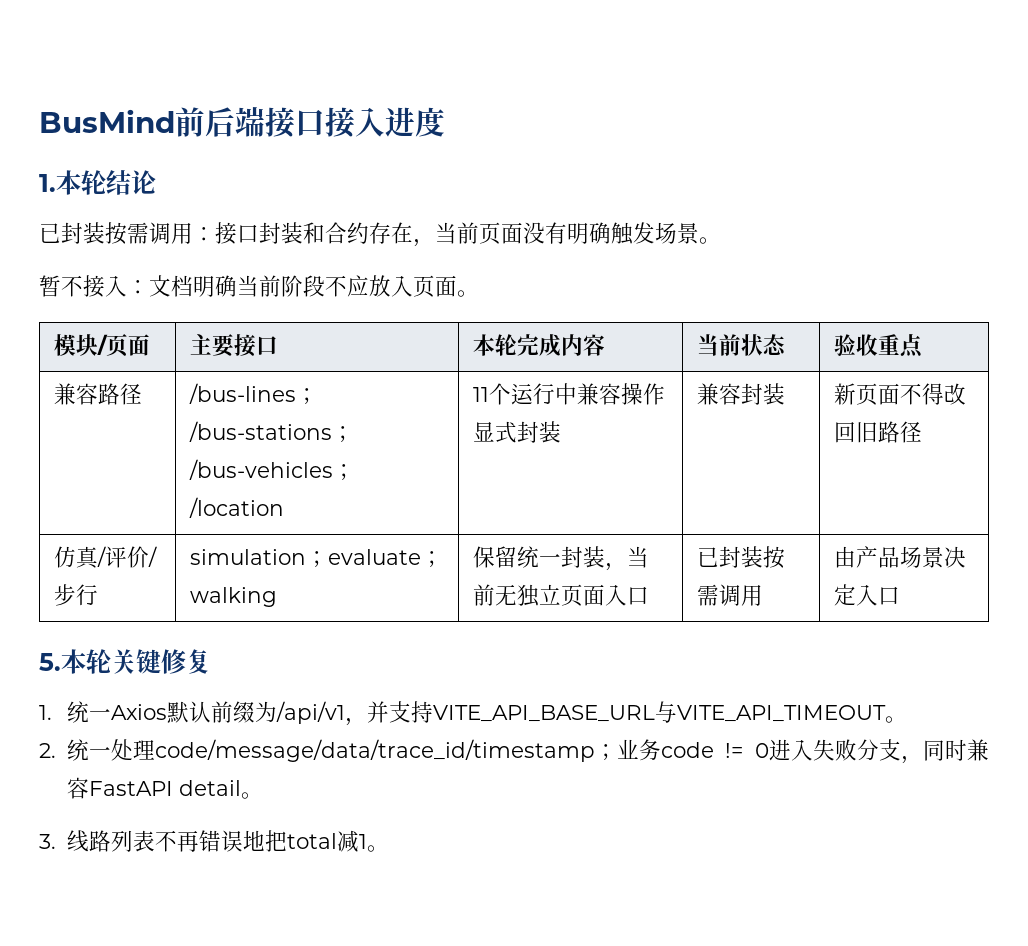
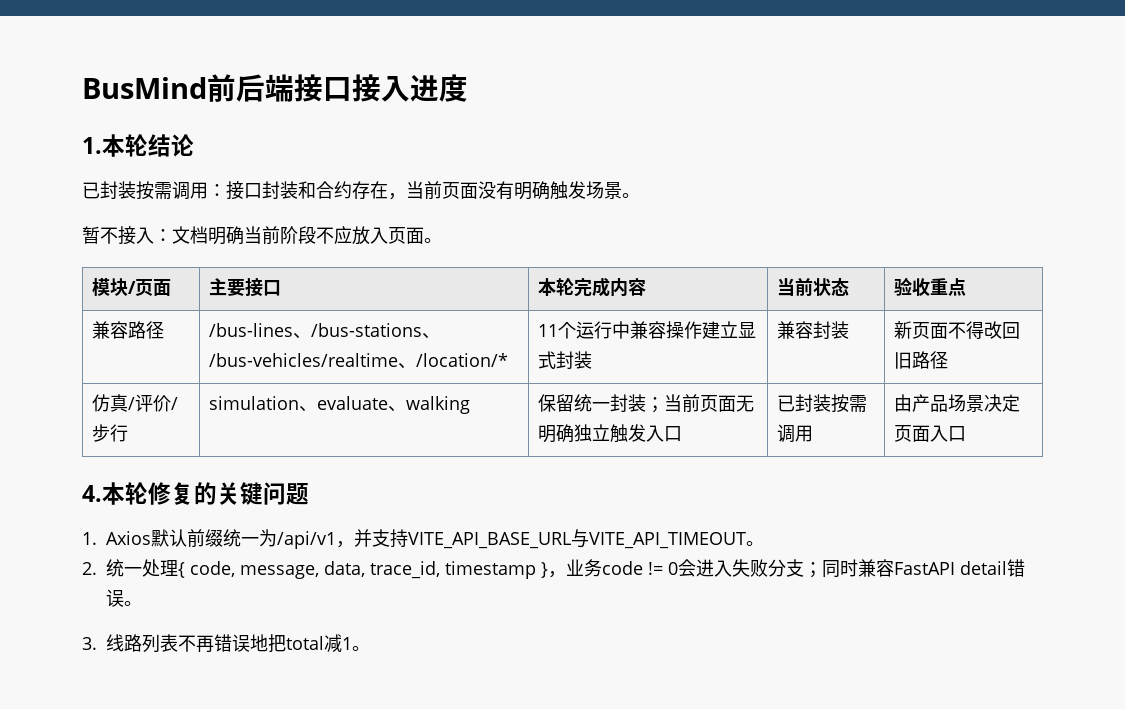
- 兼容路径 | /bus-lines；/bus-stations；/bus-vehicles；/location | 11个运行中兼容操作显式封装 | 兼容封装 | 新页面不得改回旧路径
+ 兼容路径 | /bus-lines、/bus-stations、/bus-vehicles/realtime、/location/* | 11个运行中兼容操作建立显式封装 | 兼容封装 | 新页面不得改回旧路径
- 仿真/评价/步行 | simulation；evaluate；walking | 保留统一封装，当前无独立页面入口 | 已封装按需调用 | 由产品场景决定入口
+ 仿真/评价/步行 | simulation、evaluate、walking | 保留统一封装；当前页面无明确独立触发入口 | 已封装按需调用 | 由产品场景决定页面入口
- 5.本轮关键修复
- 1.统一Axios默认前缀为/api/v1，并支持VITE_API_BASE_URL与VITE_API_TIMEOUT。
+ 4.本轮修复的关键问题
+ 1. Axios默认前缀统一为/api/v1，并支持VITE_API_BASE_URL与VITE_API_TIMEOUT。
- 2.统一处理code/message/data/trace_id/timestamp；业务code != 0进入失败分支，同时兼容FastAPI detail。
+ 2.统一处理{ code, message, data, trace_id, timestamp }，业务code != 0会进入失败分支；同时兼容FastAPI detail错误。

